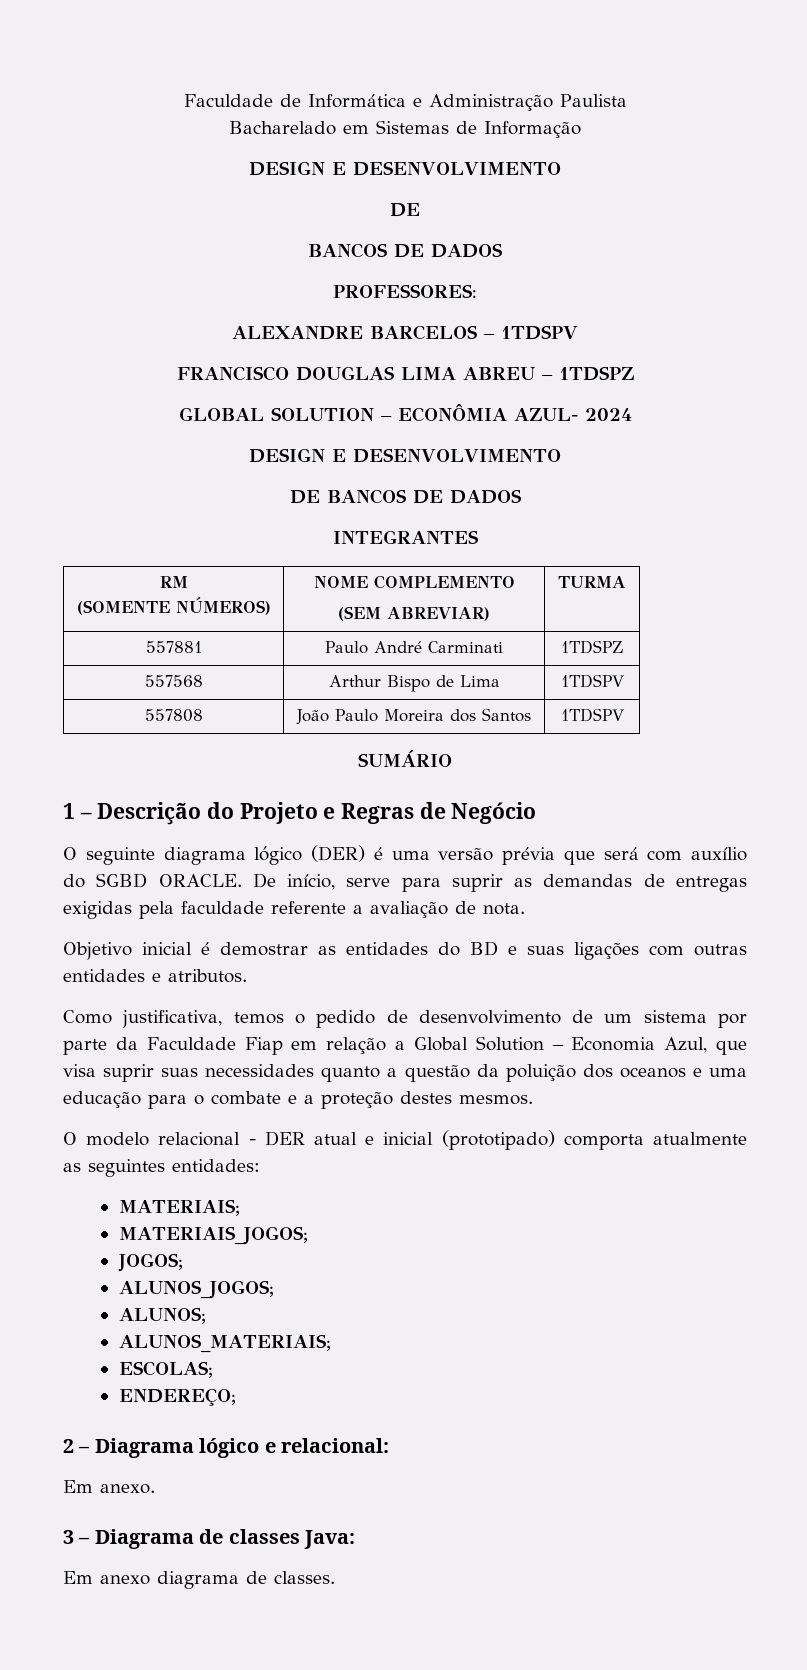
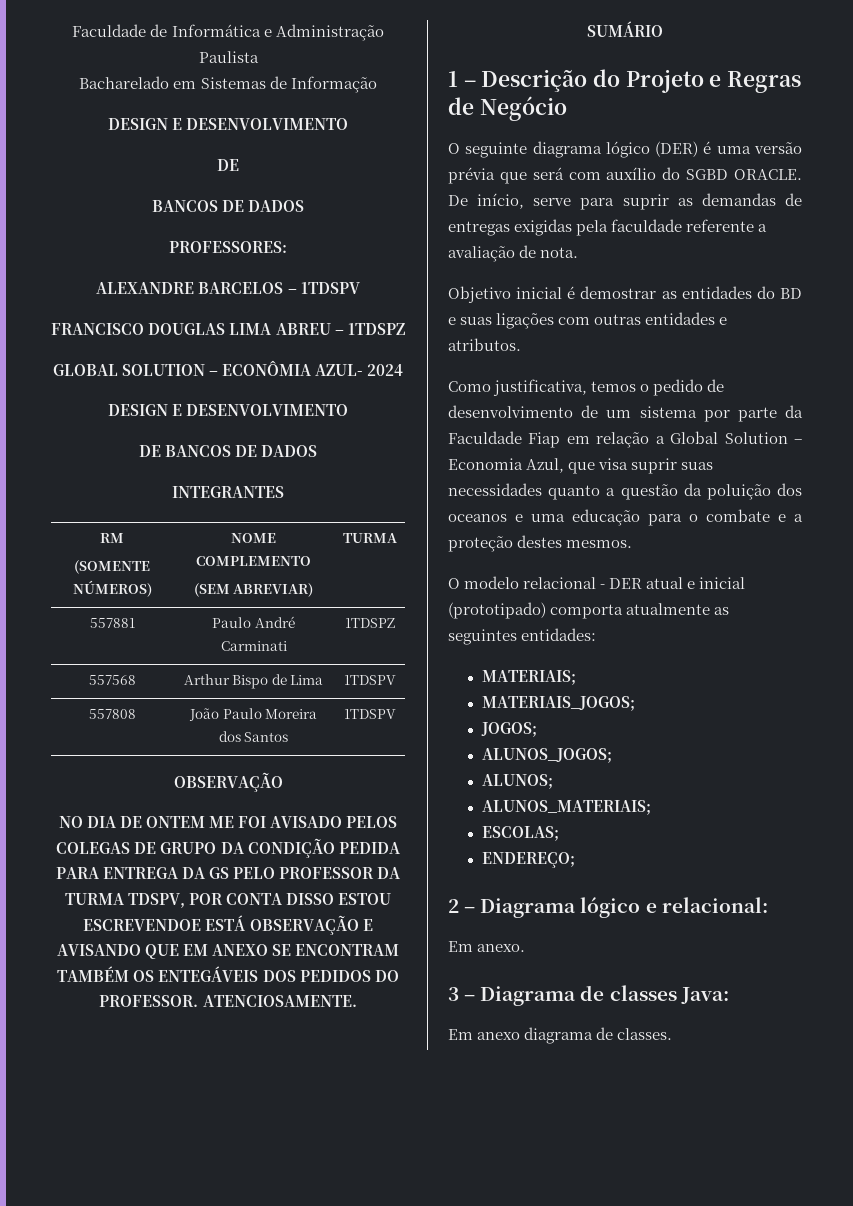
  557808 | João Paulo Moreira dos Santos | 1TDSPV
+ OBSERVAÇÃO
+ NO DIA DE ONTEM ME FOI AVISADO PELOS COLEGAS DE GRUPO DA CONDIÇÃO PEDIDA PARA ENTREGA DA GS PELO PROFESSOR DA TURMA TDSPV, POR CONTA DISSO ESTOU ESCREVENDOE ESTÁ OBSERVAÇÃO E AVISANDO QUE EM ANEXO SE ENCONTRAM TAMBÉM OS ENTEGÁVEIS DOS PEDIDOS DO PROFESSOR. ATENCIOSAMENTE.

